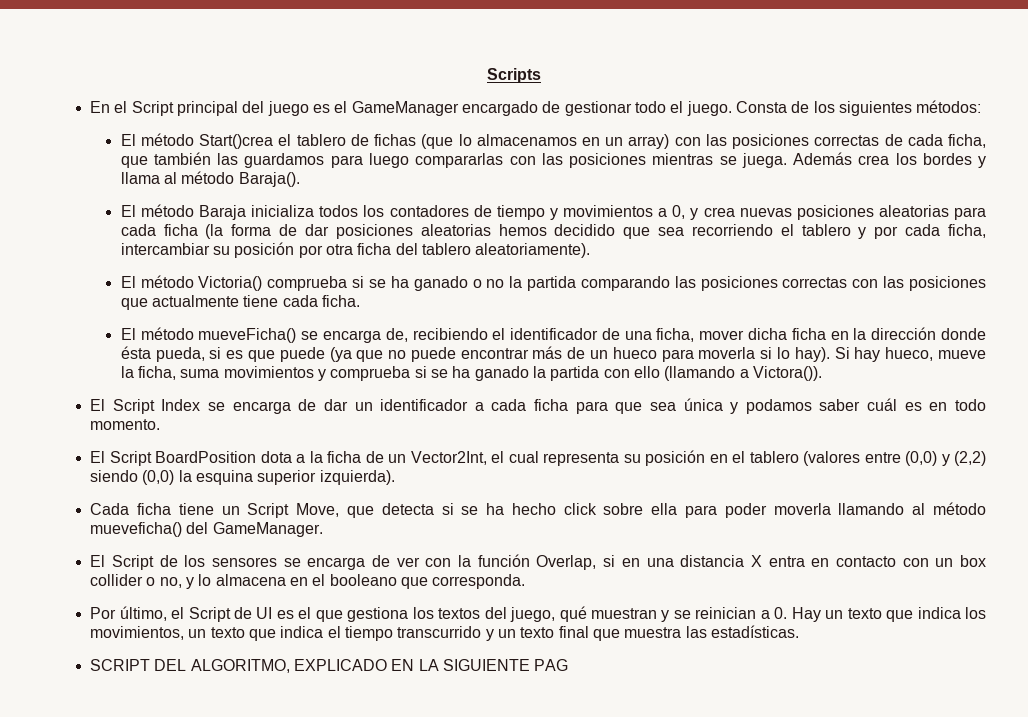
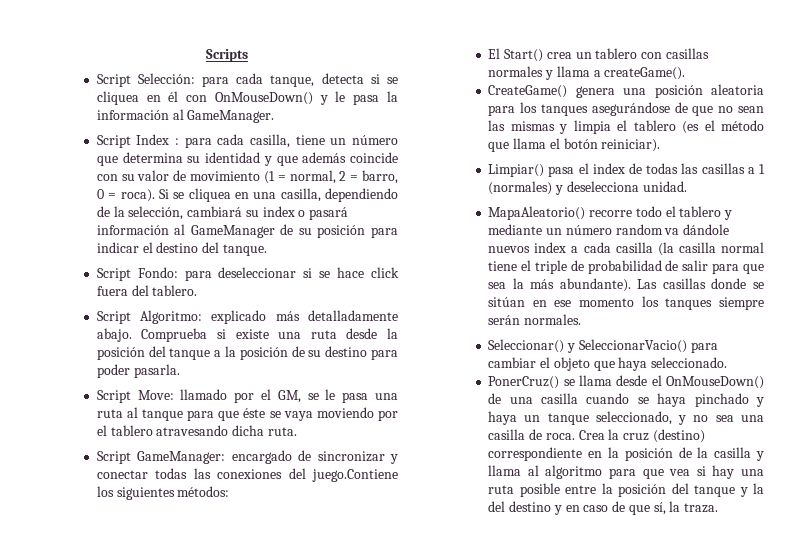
- En el Script principal del juego es el GameManager encargado de gestionar todo el juego. Consta de los siguientes métodos:
- El método Start()crea el tablero de fichas (que lo almacenamos en un array) con las posiciones correctas de cada ficha, que también las guardamos para luego compararlas con las posiciones mientras se juega. Además crea los bordes y llama al método Baraja().
- El método Baraja inicializa todos los contadores de tiempo y movimientos a 0, y crea nuevas posiciones aleatorias para cada ficha (la forma de dar posiciones aleatorias hemos decidido que sea recorriendo el tablero y por cada ficha, intercambiar su posición por otra ficha del tablero aleatoriamente).
- El método Victoria() comprueba si se ha ganado o no la partida comparando las posiciones correctas con las posiciones que actualmente tiene cada ficha.
- El método mueveFicha() se encarga de, recibiendo el identificador de una ficha, mover dicha ficha en la dirección donde ésta pueda, si es que puede (ya que no puede encontrar más de un hueco para moverla si lo hay). Si hay hueco, mueve la ficha, suma movimientos y comprueba si se ha ganado la partida con ello (llamando a Victora()).
- El Script Index se encarga de dar un identificador a cada ficha para que sea única y podamos saber cuál es en todo momento.
- El Script BoardPosition dota a la ficha de un Vector2Int, el cual representa su posición en el tablero (valores entre (0,0) y (2,2) siendo (0,0) la esquina superior izquierda).
- Cada ficha tiene un Script Move, que detecta si se ha hecho click sobre ella para poder moverla llamando al método mueveficha() del GameManager.
- El Script de los sensores se encarga de ver con la función Overlap, si en una distancia X entra en contacto con un box collider o no, y lo almacena en el booleano que corresponda.
- Por último, el Script de UI es el que gestiona los textos del juego, qué muestran y se reinician a 0. Hay un texto que indica los movimientos, un texto que indica el tiempo transcurrido y un texto final que muestra las estadísticas.
- SCRIPT DEL ALGORITMO, EXPLICADO EN LA SIGUIENTE PAG
+ Script Selección: para cada tanque, detecta si se cliquea en él con OnMouseDown() y le pasa la información al GameManager.
+ Script Index : para cada casilla, tiene un número que determina su identidad y que además coincide con su valor de movimiento (1 = normal, 2 = barro, 0 = roca). Si se cliquea en una casilla, dependiendo de la selección, cambiará su index o pasará información al GameManager de su posición para indicar el destino del tanque.
+ Script Fondo: para deseleccionar si se hace click fuera del tablero.
+ Script Algoritmo: explicado más detalladamente abajo. Comprueba si existe una ruta desde la posición del tanque a la posición de su destino para poder pasarla.
+ Script Move: llamado por el GM, se le pasa una ruta al tanque para que éste se vaya moviendo por el tablero atravesando dicha ruta.
+ Script GameManager: encargado de sincronizar y conectar todas las conexiones del juego.Contiene los siguientes métodos:
+ El Start() crea un tablero con casillas normales y llama a createGame().
+ CreateGame() genera una posición aleatoria para los tanques asegurándose de que no sean las mismas y limpia el tablero (es el método que llama el botón reiniciar).
+ Limpiar() pasa el index de todas las casillas a 1 (normales) y deselecciona unidad.
+ MapaAleatorio() recorre todo el tablero y mediante un número random va dándole nuevos index a cada casilla (la casilla normal tiene el triple de probabilidad de salir para que sea la más abundante). Las casillas donde se sitúan en ese momento los tanques siempre serán normales.
+ Seleccionar() y SeleccionarVacio() para cambiar el objeto que haya seleccionado.
+ PonerCruz() se llama desde el OnMouseDown() de una casilla cuando se haya pinchado y haya un tanque seleccionado, y no sea una casilla de roca. Crea la cruz (destino) correspondiente en la posición de la casilla y llama al algoritmo para que vea si hay una ruta posible entre la posición del tanque y la del destino y en caso de que sí, la traza.

